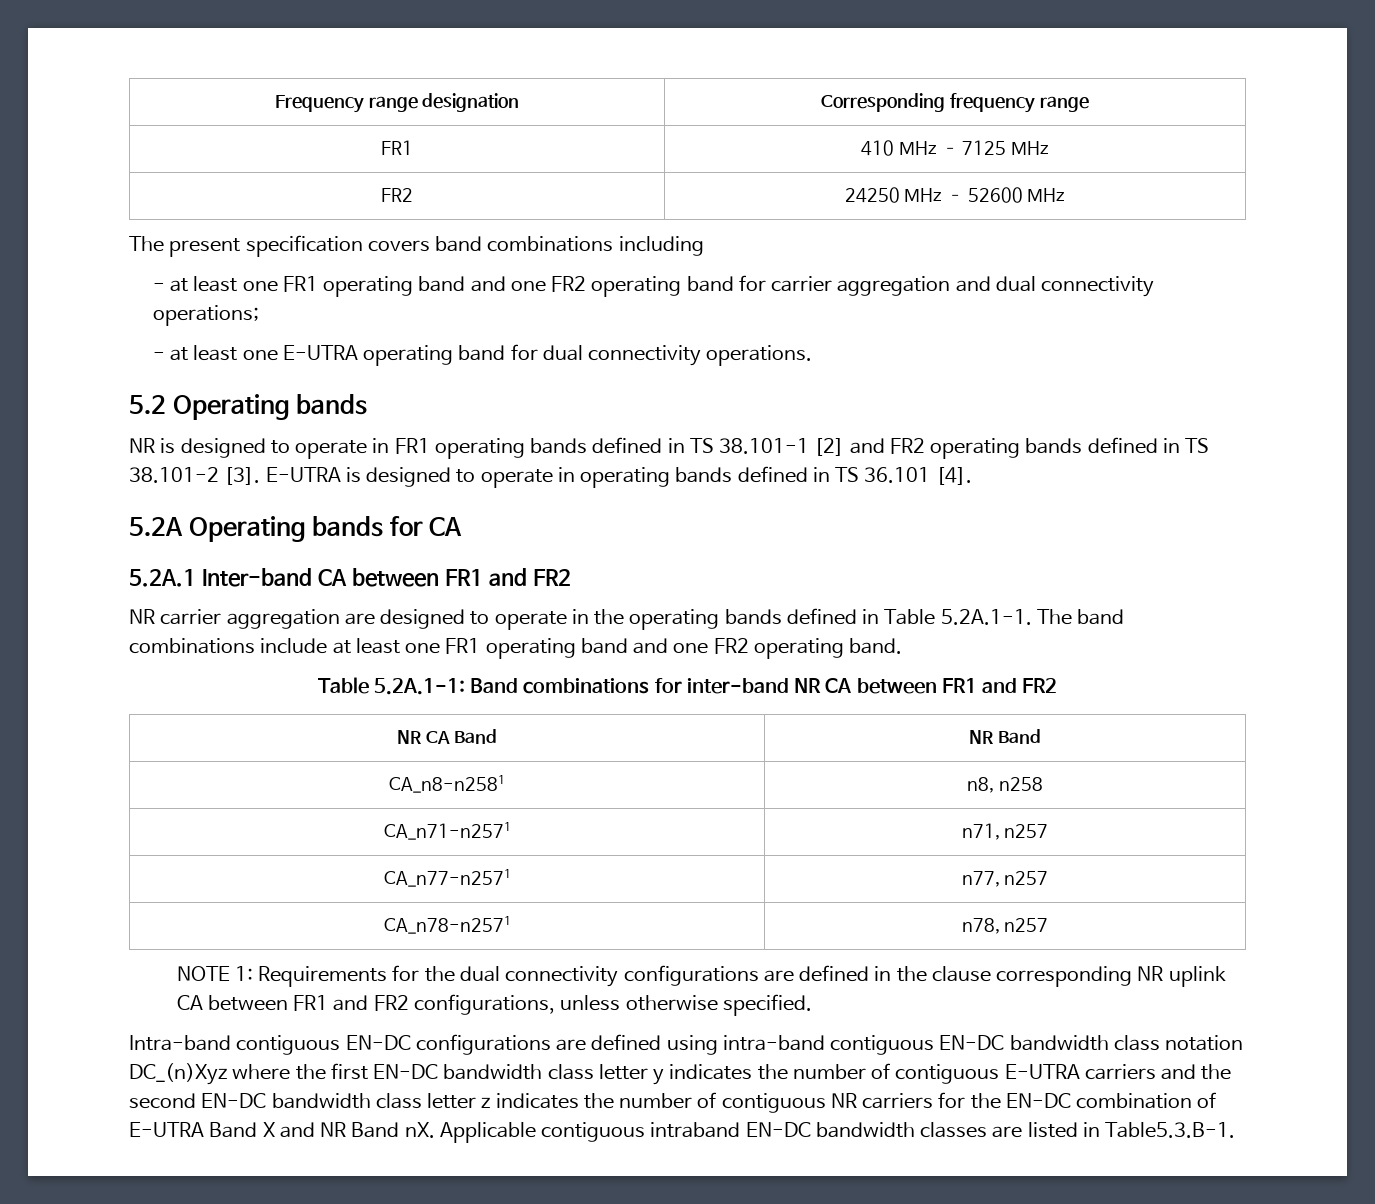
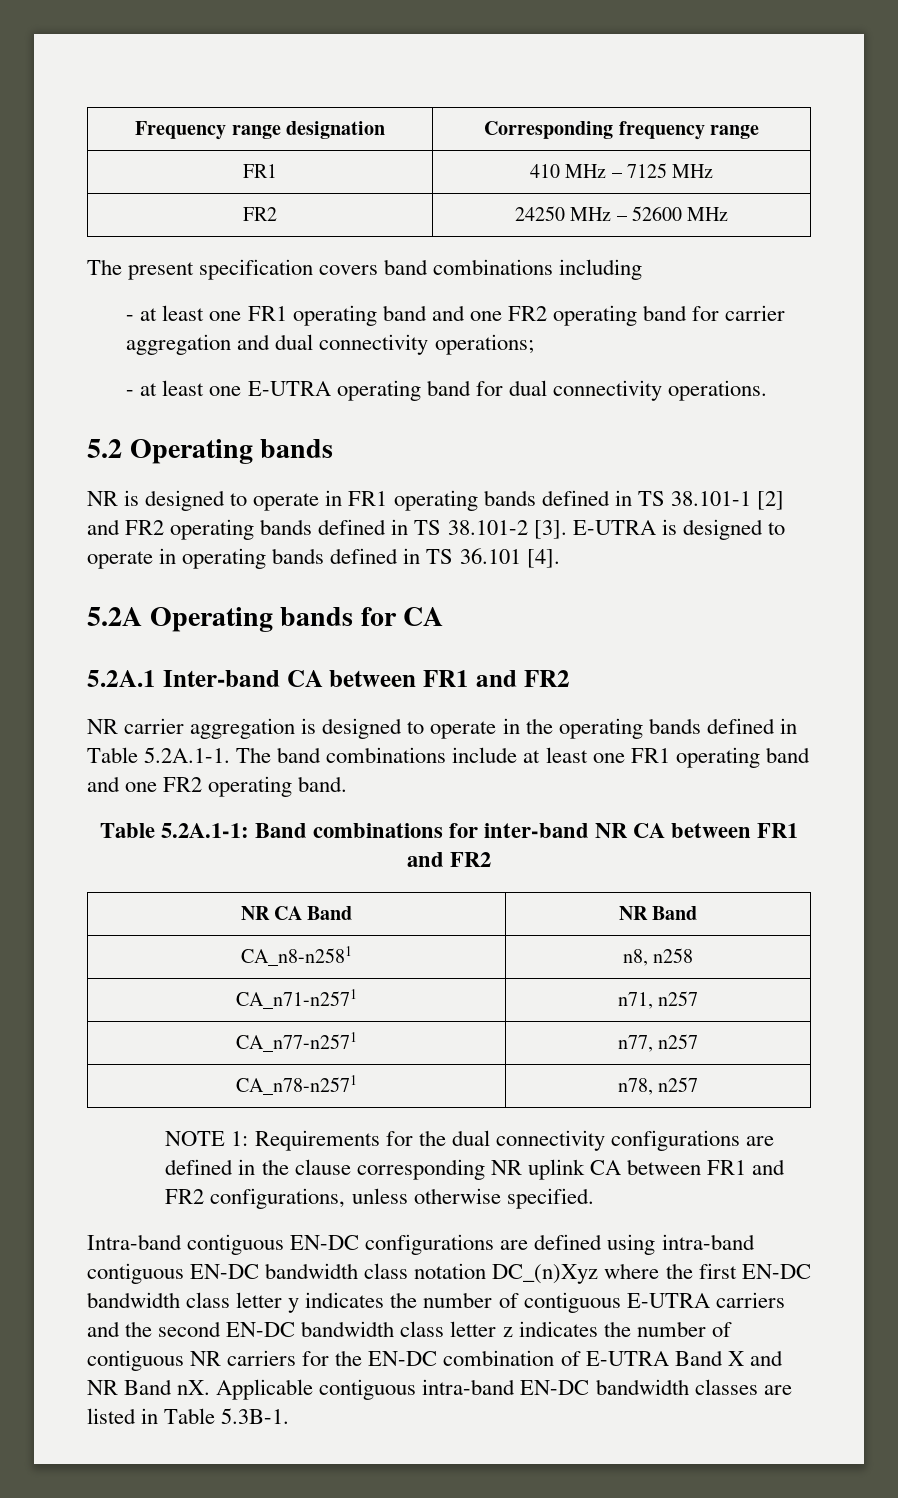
- NR carrier aggregation are designed to operate in the operating bands defined in Table 5.2A.1-1. The band combinations include at least one FR1 operating band and one FR2 operating band.
+ NR carrier aggregation is designed to operate in the operating bands defined in Table 5.2A.1-1. The band combinations include at least one FR1 operating band and one FR2 operating band.
- Applicable contiguous intraband EN-DC bandwidth classes are listed in Table5.3.B-1.
+ Applicable contiguous intra-band EN-DC bandwidth classes are listed in Table 5.3B-1.

